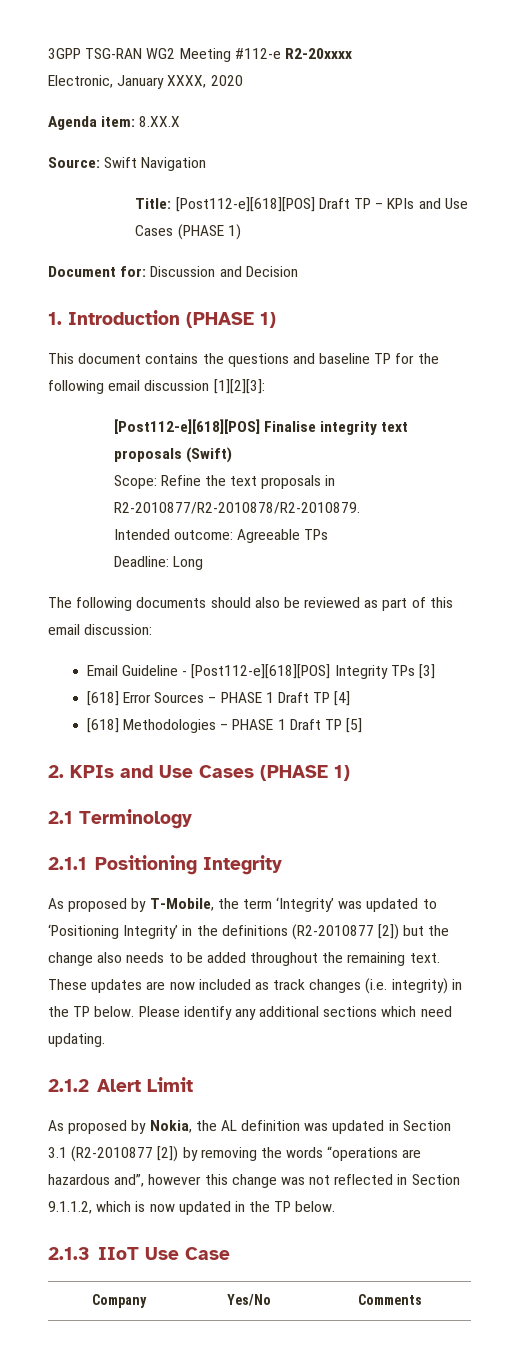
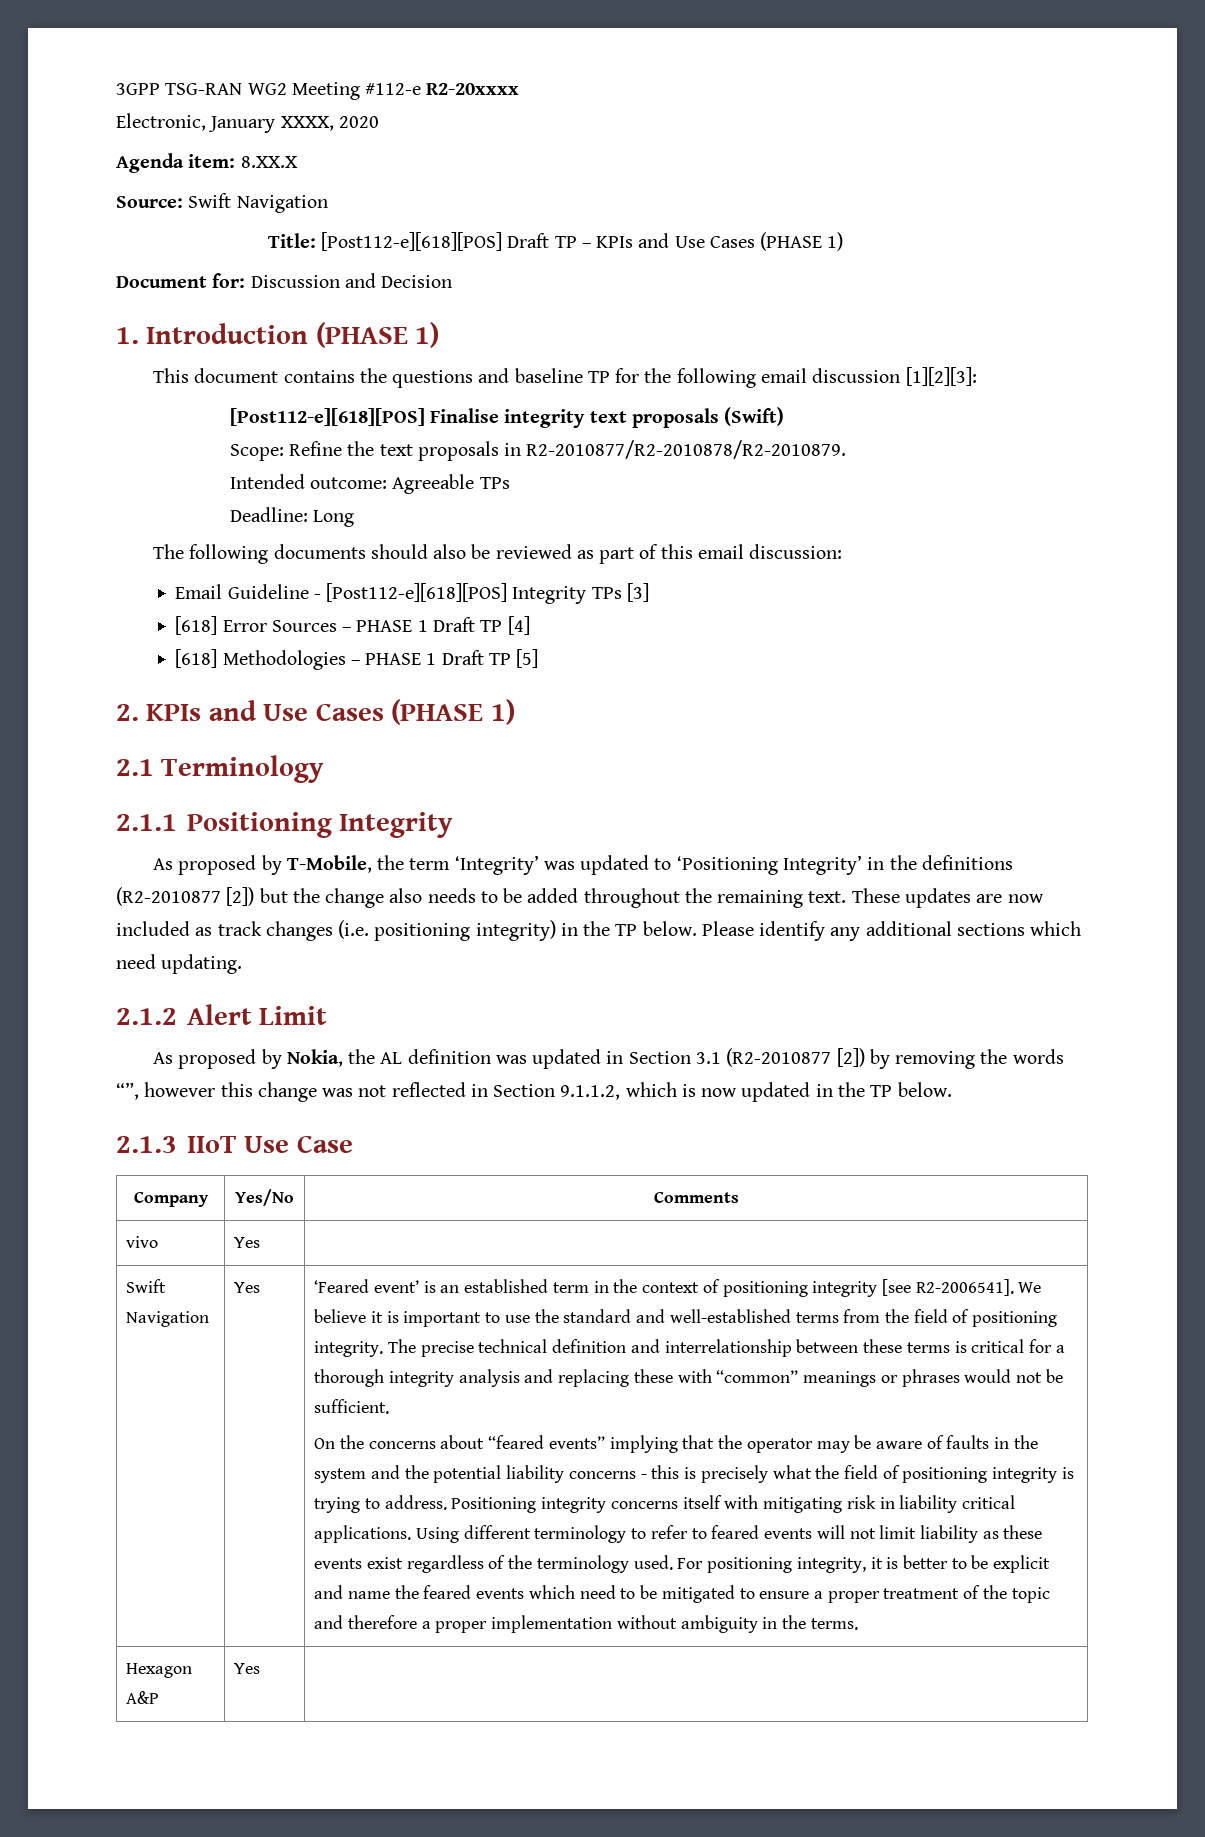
- These updates are now included as track changes (i.e. integrity) in the TP below.
+ These updates are now included as track changes (i.e. positioning integrity) in the TP below.
- As proposed by Nokia, the AL definition was updated in Section 3.1 (R2-2010877 [2]) by removing the words “operations are hazardous and”, however this change was not reflected in Section 9.1.1.2, which is now updated in the TP below.
+ As proposed by Nokia, the AL definition was updated in Section 3.1 (R2-2010877 [2]) by removing the words “”, however this change was not reflected in Section 9.1.1.2, which is now updated in the TP below.
+ vivo | Yes |
+ Swift Navigation | Yes | ‘Feared event’ is an established term in the context of positioning integrity [see R2-2006541]. We believe it is important to use the standard and well-established terms from the field of positioning integrity. The precise technical definition and interrelationship between these terms is critical for a thorough integrity analysis and replacing these with “common” meanings or phrases would not be sufficient.
+ On the concerns about “feared events” implying that the operator may be aware of faults in the system and the potential liability concerns - this is precisely what the field of positioning integrity is trying to address. Positioning integrity concerns itself with mitigating risk in liability critical applications. Using different terminology to refer to feared events will not limit liability as these events exist regardless of the terminology used. For positioning integrity, it is better to be explicit and name the feared events which need to be mitigated to ensure a proper treatment of the topic and therefore a proper implementation without ambiguity in the terms.
+ Hexagon A&P | Yes |

